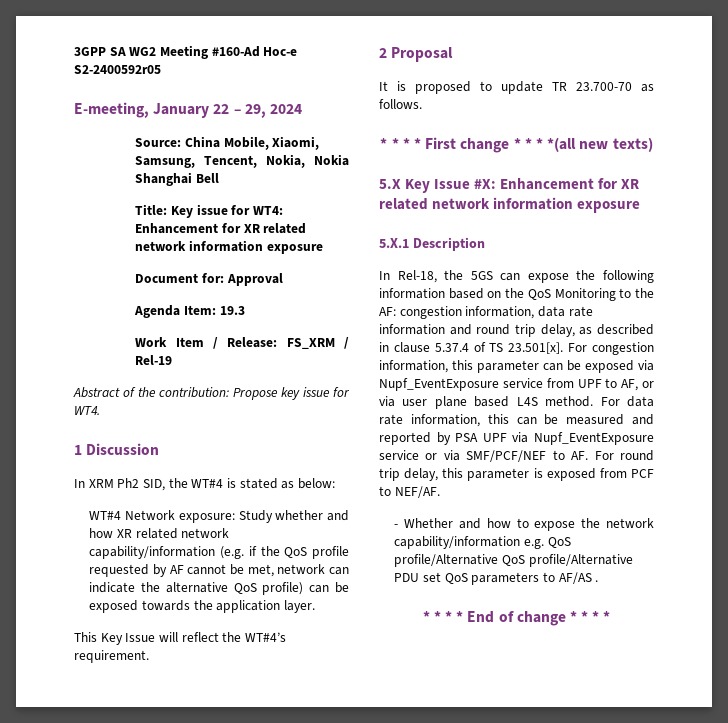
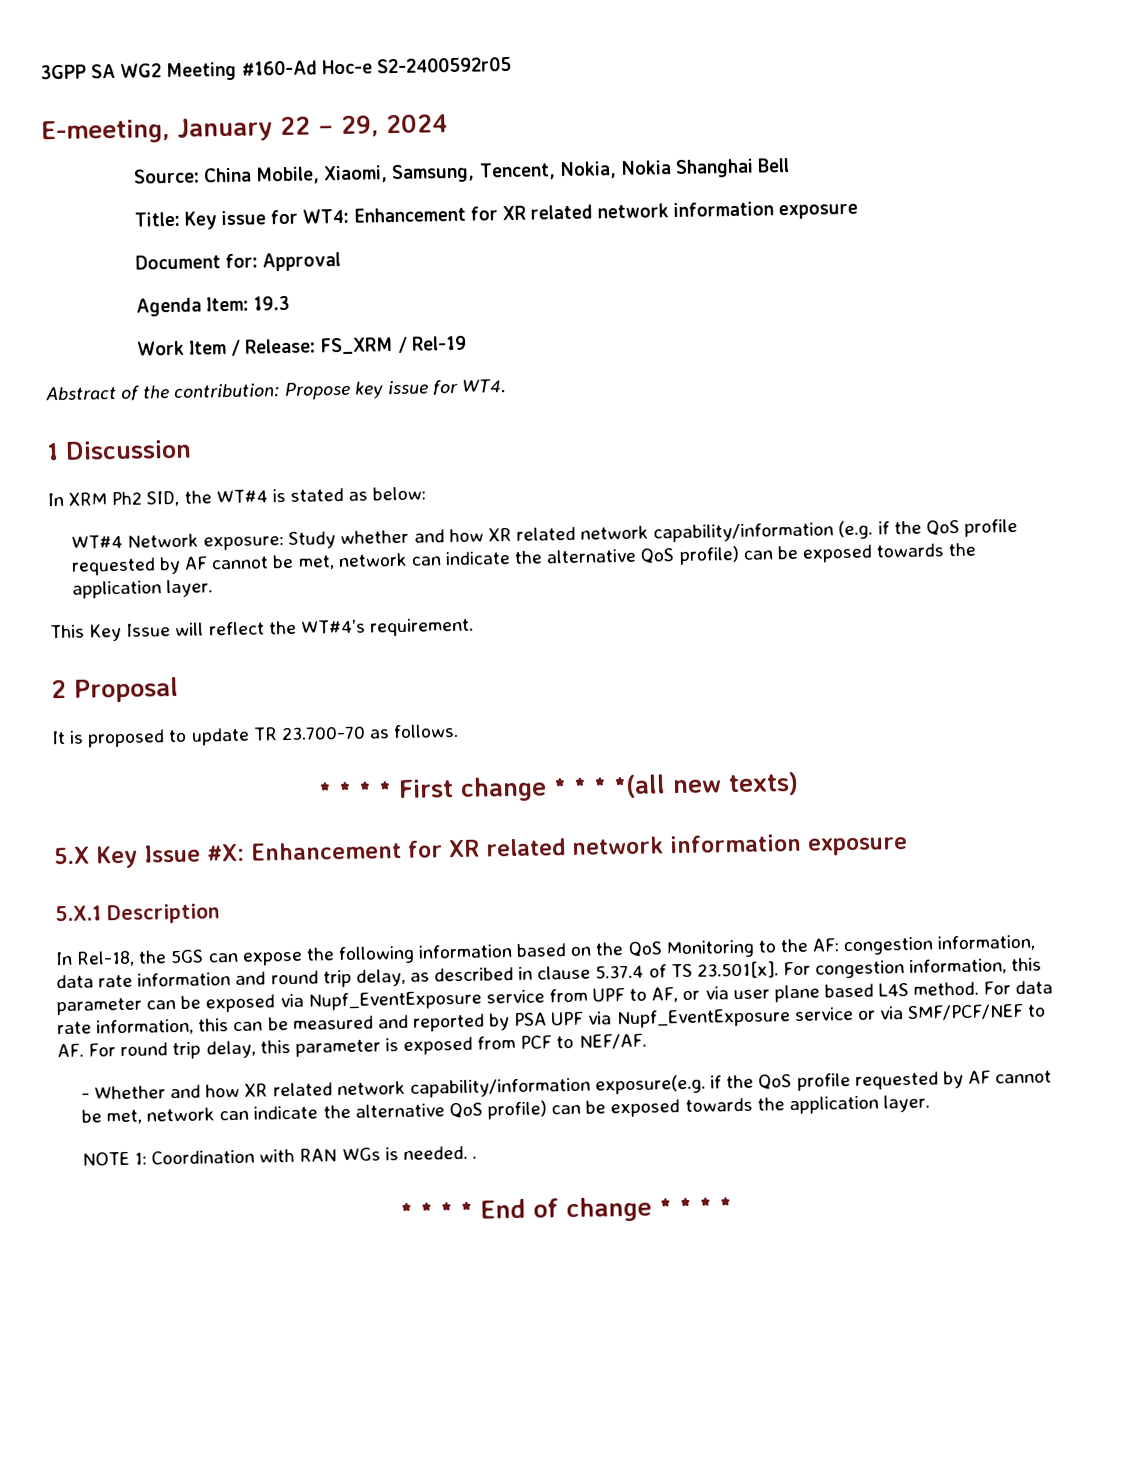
- - Whether and how to expose the network capability/information e.g. QoS profile/Alternative QoS profile/Alternative PDU set QoS parameters to AF/AS .
+ - Whether and how XR related network capability/information exposure(e.g. if the QoS profile requested by AF cannot be met, network can indicate the alternative QoS profile) can be exposed towards the application layer.
+ NOTE 1: Coordination with RAN WGs is needed. .

